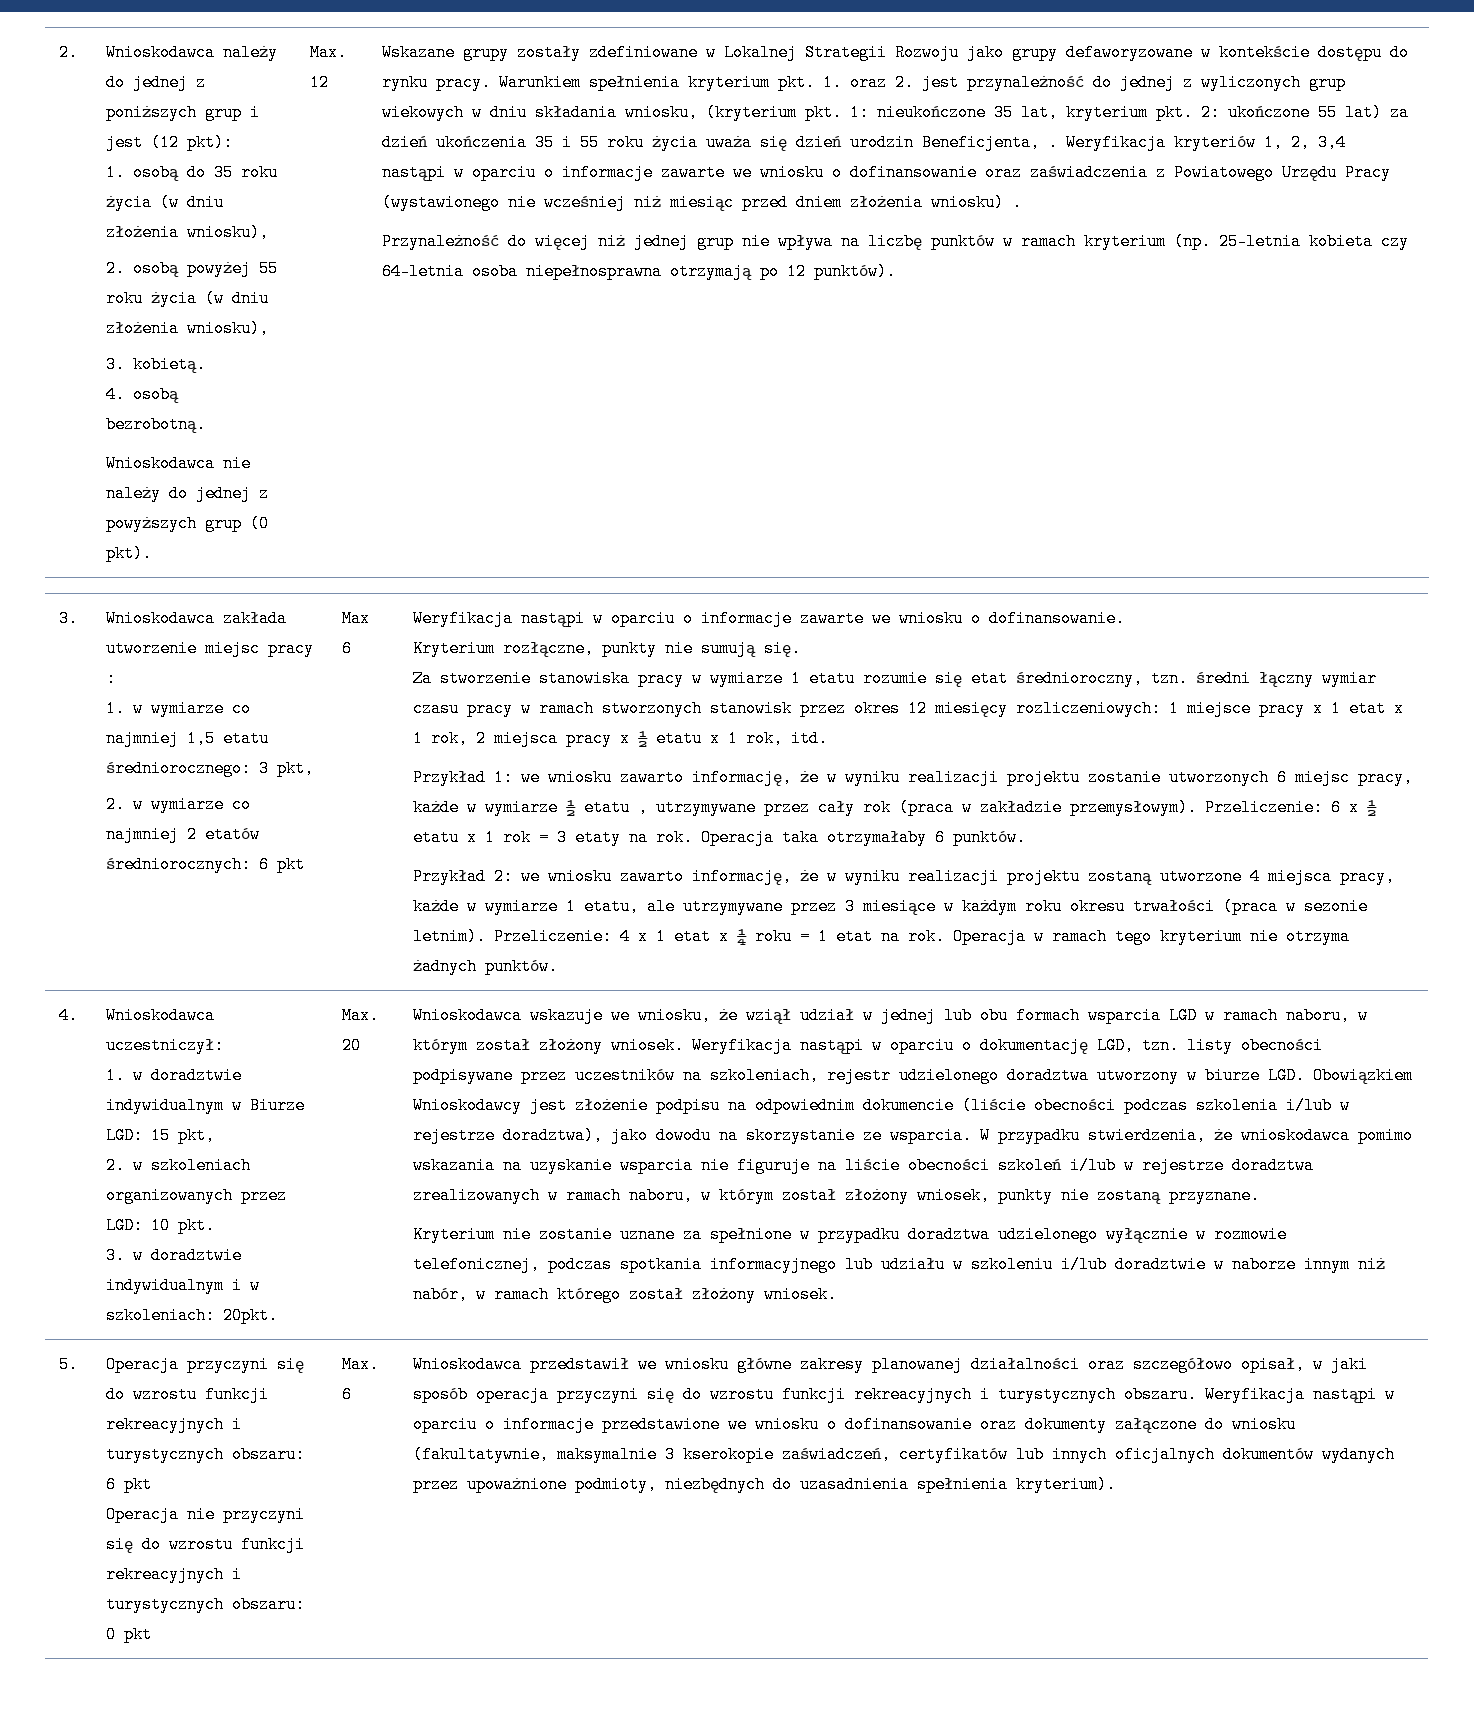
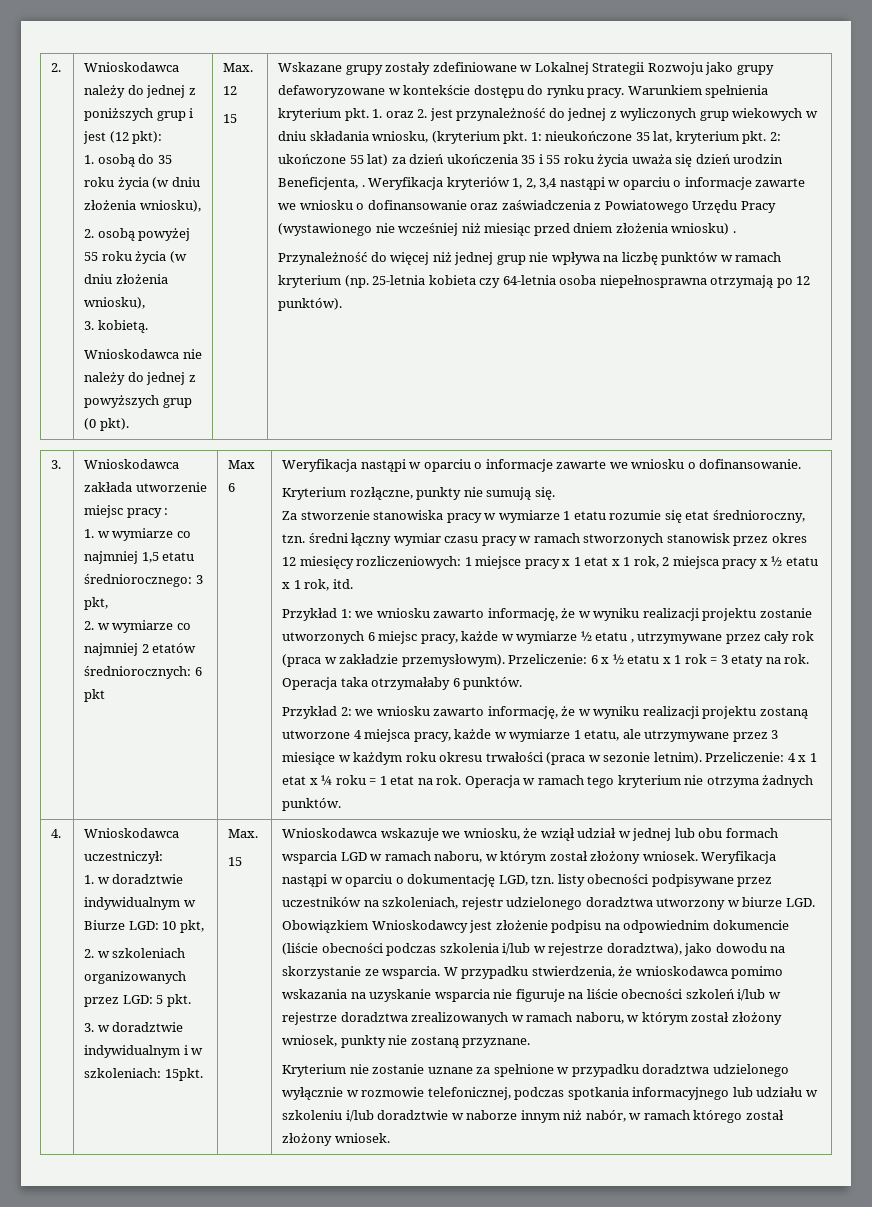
- 4. osobą bezrobotną.
  Max. 12
+ 15
- 1. w doradztwie indywidualnym w Biurze LGD: 15 pkt,
+ 1. w doradztwie indywidualnym w Biurze LGD: 10 pkt,
- 2. w szkoleniach organizowanych przez LGD: 10 pkt.
+ 2. w szkoleniach organizowanych przez LGD: 5 pkt.
- 3. w doradztwie indywidualnym i w szkoleniach: 20pkt. | Max. 20
+ 3. w doradztwie indywidualnym i w szkoleniach: 15pkt. | Max.
+ 15
- 5. | Operacja przyczyni się do wzrostu funkcji rekreacyjnych i turystycznych obszaru: 6 pkt
- Operacja nie przyczyni się do wzrostu funkcji rekreacyjnych i turystycznych obszaru: 0 pkt | Max. 6 | Wnioskodawca przedstawił we wniosku główne zakresy planowanej działalności oraz szczegółowo opisał, w jaki sposób operacja przyczyni się do wzrostu funkcji rekreacyjnych i turystycznych obszaru. Weryfikacja nastąpi w oparciu o informacje przedstawione we wniosku o dofinansowanie oraz dokumenty załączone do wniosku (fakultatywnie, maksymalnie 3 kserokopie zaświadczeń, certyfikatów lub innych oficjalnych dokumentów wydanych przez upoważnione podmioty, niezbędnych do uzasadnienia spełnienia kryterium).

